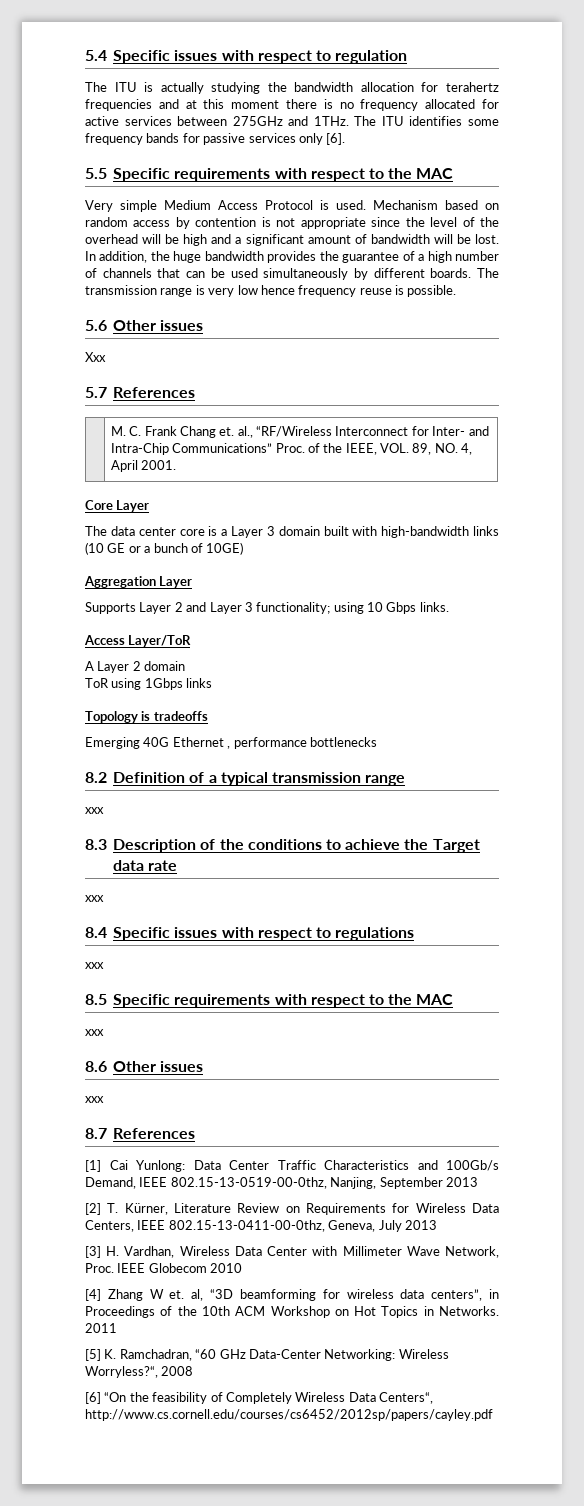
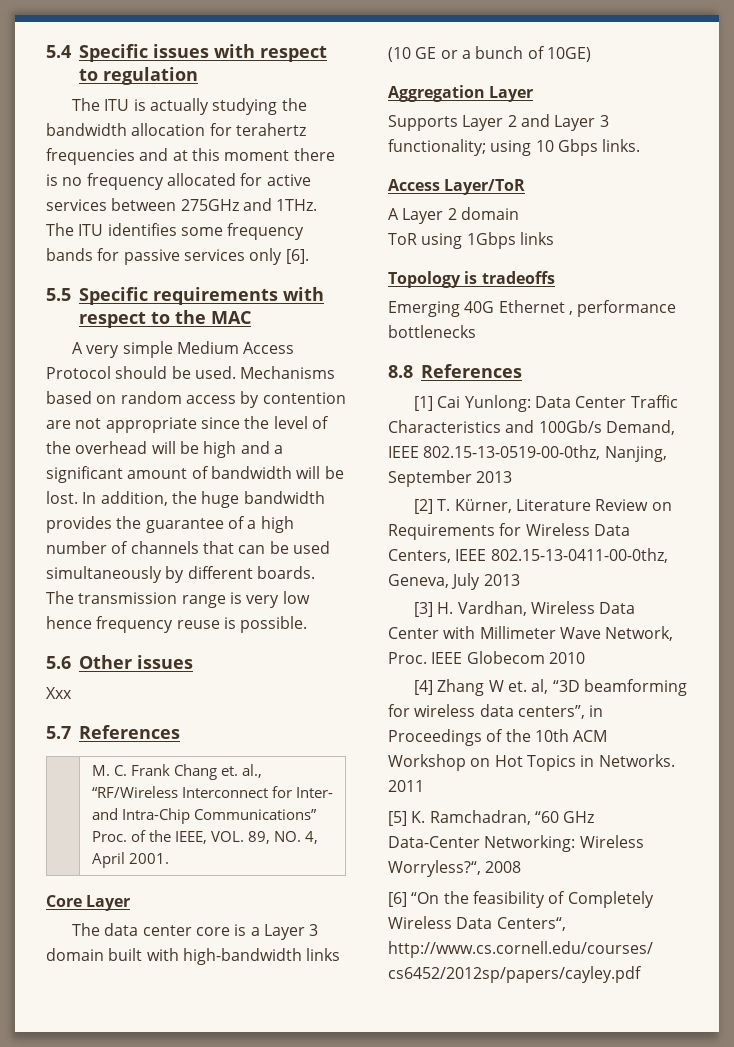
- Very simple Medium Access Protocol is used. Mechanism based on random access by contention is not appropriate since the level of the overhead will be high and a significant amount of bandwidth will be lost.
+ A very simple Medium Access Protocol should be used. Mechanisms based on random access by contention are not appropriate since the level of the overhead will be high and a significant amount of bandwidth will be lost.
- 8.2 Definition of a typical transmission range
- xxx
- 8.3 Description of the conditions to achieve the Target data rate
- xxx
- 8.4 Specific issues with respect to regulations
- xxx
- 8.5 Specific requirements with respect to the MAC
- xxx
- 8.6 Other issues
- xxx
- 8.7 References
+ 8.8 References

